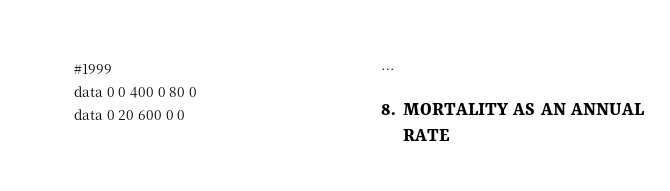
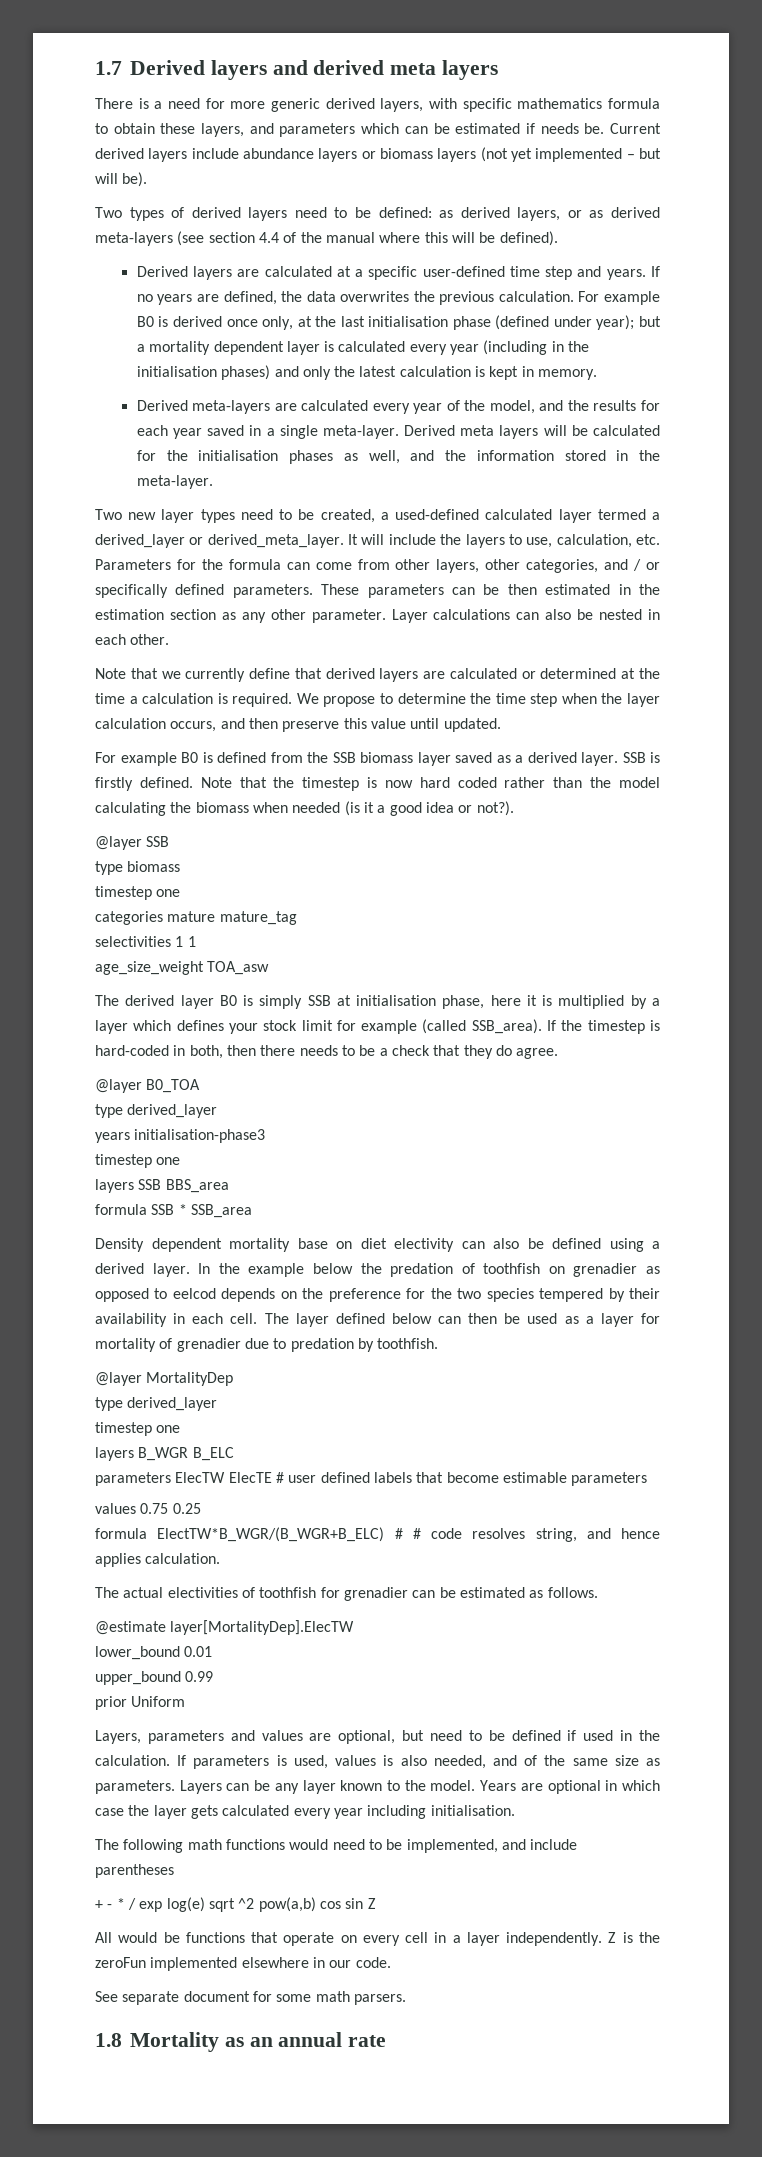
- #1999
- data 0 0 400 0 80 0
- data 0 20 600 0 0
- …
- 8. MORTALITY AS AN ANNUAL RATE
+ 1.7 Derived layers and derived meta layers
+ There is a need for more generic derived layers, with specific mathematics formula to obtain these layers, and parameters which can be estimated if needs be. Current derived layers include abundance layers or biomass layers (not yet implemented – but will be).
+ Two types of derived layers need to be defined: as derived layers, or as derived meta-layers (see section 4.4 of the manual where this will be defined).
+ Derived layers are calculated at a specific user-defined time step and years. If no years are defined, the data overwrites the previous calculation. For example B0 is derived once only, at the last initialisation phase (defined under year); but a mortality dependent layer is calculated every year (including in the initialisation phases) and only the latest calculation is kept in memory.
+ Derived meta-layers are calculated every year of the model, and the results for each year saved in a single meta-layer. Derived meta layers will be calculated for the initialisation phases as well, and the information stored in the meta-layer.
+ Two new layer types need to be created, a used-defined calculated layer termed a derived_layer or derived_meta_layer. It will include the layers to use, calculation, etc. Parameters for the formula can come from other layers, other categories, and / or specifically defined parameters. These parameters can be then estimated in the estimation section as any other parameter. Layer calculations can also be nested in each other.
+ Note that we currently define that derived layers are calculated or determined at the time a calculation is required. We propose to determine the time step when the layer calculation occurs, and then preserve this value until updated.
+ For example B0 is defined from the SSB biomass layer saved as a derived layer. SSB is firstly defined. Note that the timestep is now hard coded rather than the model calculating the biomass when needed (is it a good idea or not?).
+ @layer SSB
+ type biomass
+ timestep one
+ categories mature mature_tag
+ selectivities 1 1
+ age_size_weight TOA_asw
+ The derived layer B0 is simply SSB at initialisation phase, here it is multiplied by a layer which defines your stock limit for example (called SSB_area). If the timestep is hard-coded in both, then there needs to be a check that they do agree.
+ @layer B0_TOA
+ type derived_layer
+ years initialisation-phase3
+ timestep one
+ layers SSB BBS_area
+ formula SSB * SSB_area
+ Density dependent mortality base on diet electivity can also be defined using a derived layer. In the example below the predation of toothfish on grenadier as opposed to eelcod depends on the preference for the two species tempered by their availability in each cell. The layer defined below can then be used as a layer for mortality of grenadier due to predation by toothfish.
+ @layer MortalityDep
+ type derived_layer
+ timestep one
+ layers B_WGR B_ELC
+ parameters ElecTW ElecTE # user defined labels that become estimable parameters
+ values 0.75 0.25
+ formula ElectTW*B_WGR/(B_WGR+B_ELC) # # code resolves string, and hence applies calculation.
+ The actual electivities of toothfish for grenadier can be estimated as follows.
+ @estimate layer[MortalityDep].ElecTW
+ lower_bound 0.01
+ upper_bound 0.99
+ prior Uniform
+ Layers, parameters and values are optional, but need to be defined if used in the calculation. If parameters is used, values is also needed, and of the same size as parameters. Layers can be any layer known to the model. Years are optional in which case the layer gets calculated every year including initialisation.
+ The following math functions would need to be implemented, and include parentheses
+ + - * / exp log(e) sqrt ^2 pow(a,b) cos sin Z
+ All would be functions that operate on every cell in a layer independently. Z is the zeroFun implemented elsewhere in our code.
+ See separate document for some math parsers.
+ 1.8 Mortality as an annual rate

